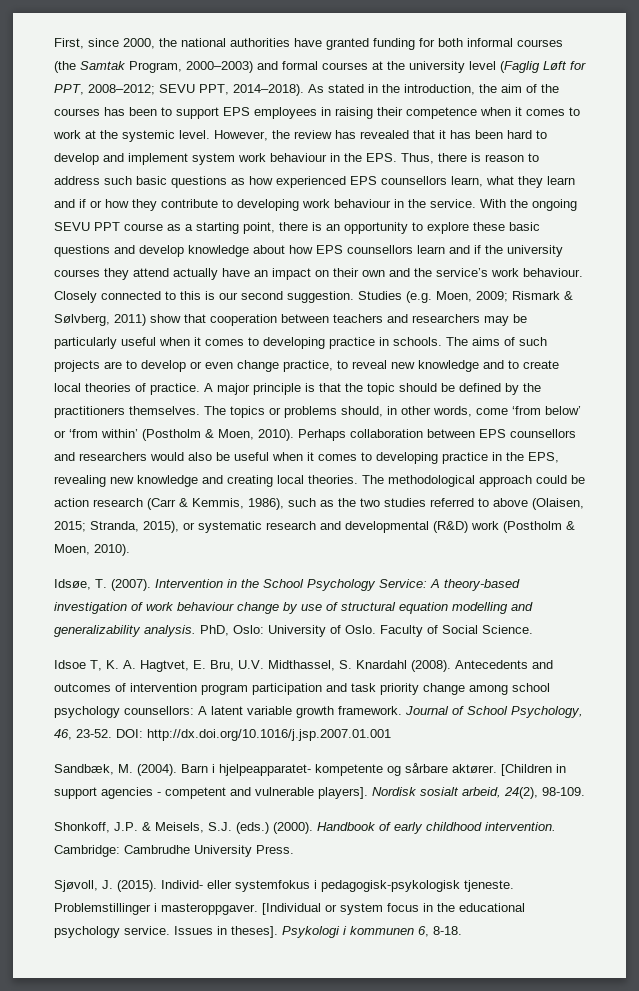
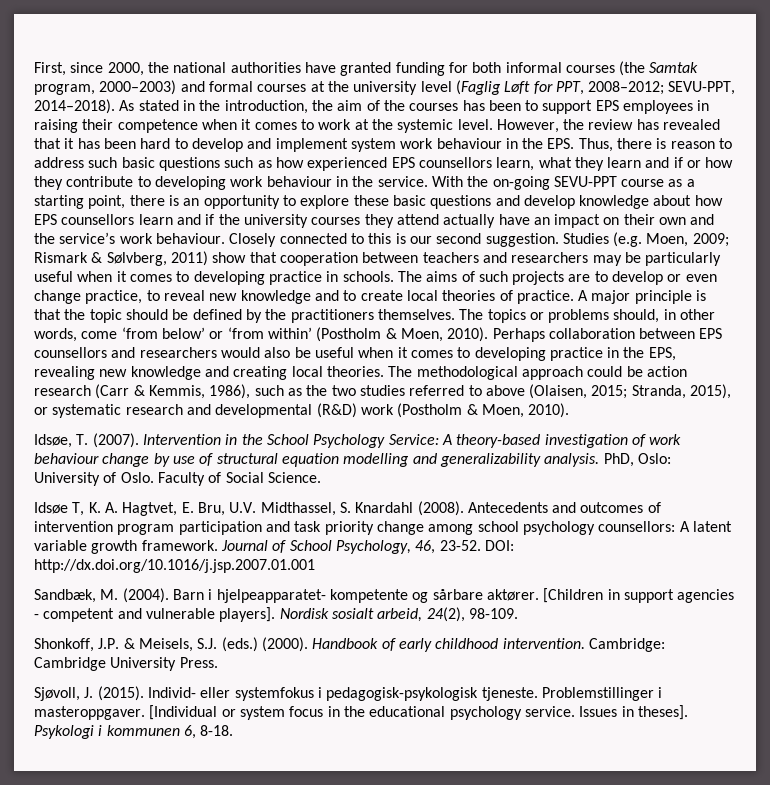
- First, since 2000, the national authorities have granted funding for both informal courses (the Samtak Program, 2000–2003) and formal courses at the university level (Faglig Løft for PPT, 2008–2012; SEVU PPT, 2014–2018).
+ First, since 2000, the national authorities have granted funding for both informal courses (the Samtak program, 2000–2003) and formal courses at the university level (Faglig Løft for PPT, 2008–2012; SEVU-PPT, 2014–2018).
- However, the review has revealed that it has been hard to develop and implement system work behaviour in the EPS. Thus, there is reason to address such basic questions as how experienced EPS counsellors learn, what they learn and if or how they contribute to developing work behaviour in the service.
+ However, the review has revealed that it has been hard to develop and implement system work behaviour in the EPS. Thus, there is reason to address such basic questions such as how experienced EPS counsellors learn, what they learn and if or how they contribute to developing work behaviour in the service.
- With the ongoing SEVU PPT course as a starting point, there is an opportunity to explore these basic questions and develop knowledge about how EPS counsellors learn and if the university courses they attend actually have an impact on their own and the service’s work behaviour.
+ With the on-going SEVU-PPT course as a starting point, there is an opportunity to explore these basic questions and develop knowledge about how EPS counsellors learn and if the university courses they attend actually have an impact on their own and the service’s work behaviour.
- Idsoe T, K. A. Hagtvet, E. Bru, U.V. Midthassel, S. Knardahl (2008).
+ Idsøe T, K. A. Hagtvet, E. Bru, U.V. Midthassel, S. Knardahl (2008).
- Cambridge: Cambrudhe University Press.
+ Cambridge: Cambridge University Press.

